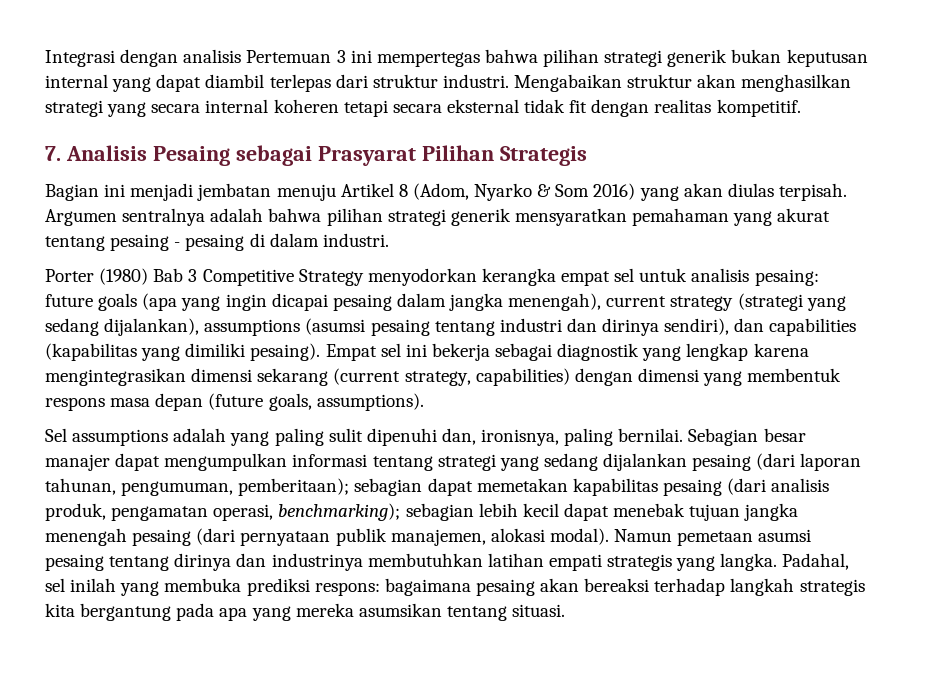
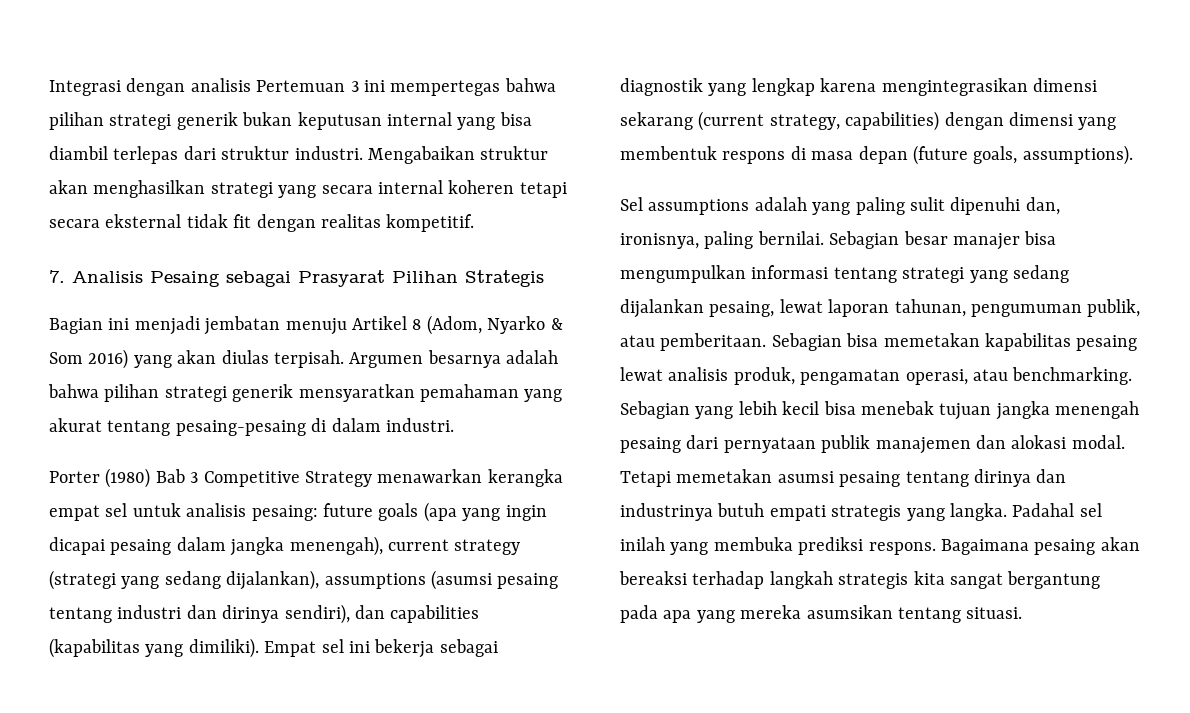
- Integrasi dengan analisis Pertemuan 3 ini mempertegas bahwa pilihan strategi generik bukan keputusan internal yang dapat diambil terlepas dari struktur industri.
+ Integrasi dengan analisis Pertemuan 3 ini mempertegas bahwa pilihan strategi generik bukan keputusan internal yang bisa diambil terlepas dari struktur industri.
- Argumen sentralnya adalah bahwa pilihan strategi generik mensyaratkan pemahaman yang akurat tentang pesaing - pesaing di dalam industri.
+ Argumen besarnya adalah bahwa pilihan strategi generik mensyaratkan pemahaman yang akurat tentang pesaing-pesaing di dalam industri.
- Porter (1980) Bab 3 Competitive Strategy menyodorkan kerangka empat sel untuk analisis pesaing: future goals (apa yang ingin dicapai pesaing dalam jangka menengah), current strategy (strategi yang sedang dijalankan), assumptions (asumsi pesaing tentang industri dan dirinya sendiri), dan capabilities (kapabilitas yang dimiliki pesaing).
+ Porter (1980) Bab 3 Competitive Strategy menawarkan kerangka empat sel untuk analisis pesaing: future goals (apa yang ingin dicapai pesaing dalam jangka menengah), current strategy (strategi yang sedang dijalankan), assumptions (asumsi pesaing tentang industri dan dirinya sendiri), dan capabilities (kapabilitas yang dimiliki).
- Empat sel ini bekerja sebagai diagnostik yang lengkap karena mengintegrasikan dimensi sekarang (current strategy, capabilities) dengan dimensi yang membentuk respons masa depan (future goals, assumptions).
+ Empat sel ini bekerja sebagai diagnostik yang lengkap karena mengintegrasikan dimensi sekarang (current strategy, capabilities) dengan dimensi yang membentuk respons di masa depan (future goals, assumptions).
- Sebagian besar manajer dapat mengumpulkan informasi tentang strategi yang sedang dijalankan pesaing (dari laporan tahunan, pengumuman, pemberitaan); sebagian dapat memetakan kapabilitas pesaing (dari analisis produk, pengamatan operasi, benchmarking); sebagian lebih kecil dapat menebak tujuan jangka menengah pesaing (dari pernyataan publik manajemen, alokasi modal). Namun pemetaan asumsi pesaing tentang dirinya dan industrinya membutuhkan latihan empati strategis yang langka.
+ Sebagian besar manajer bisa mengumpulkan informasi tentang strategi yang sedang dijalankan pesaing, lewat laporan tahunan, pengumuman publik, atau pemberitaan. Sebagian bisa memetakan kapabilitas pesaing lewat analisis produk, pengamatan operasi, atau benchmarking. Sebagian yang lebih kecil bisa menebak tujuan jangka menengah pesaing dari pernyataan publik manajemen dan alokasi modal. Tetapi memetakan asumsi pesaing tentang dirinya dan industrinya butuh empati strategis yang langka.
- Padahal, sel inilah yang membuka prediksi respons: bagaimana pesaing akan bereaksi terhadap langkah strategis kita bergantung pada apa yang mereka asumsikan tentang situasi.
+ Padahal sel inilah yang membuka prediksi respons. Bagaimana pesaing akan bereaksi terhadap langkah strategis kita sangat bergantung pada apa yang mereka asumsikan tentang situasi.

